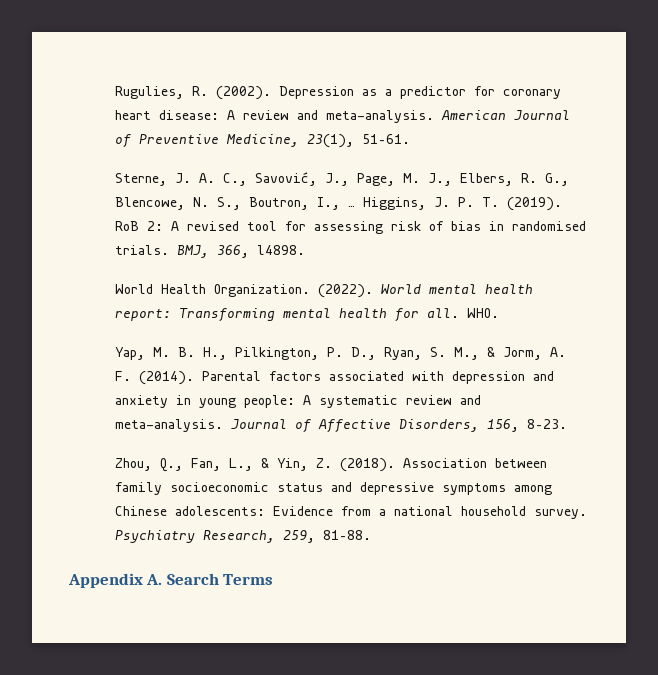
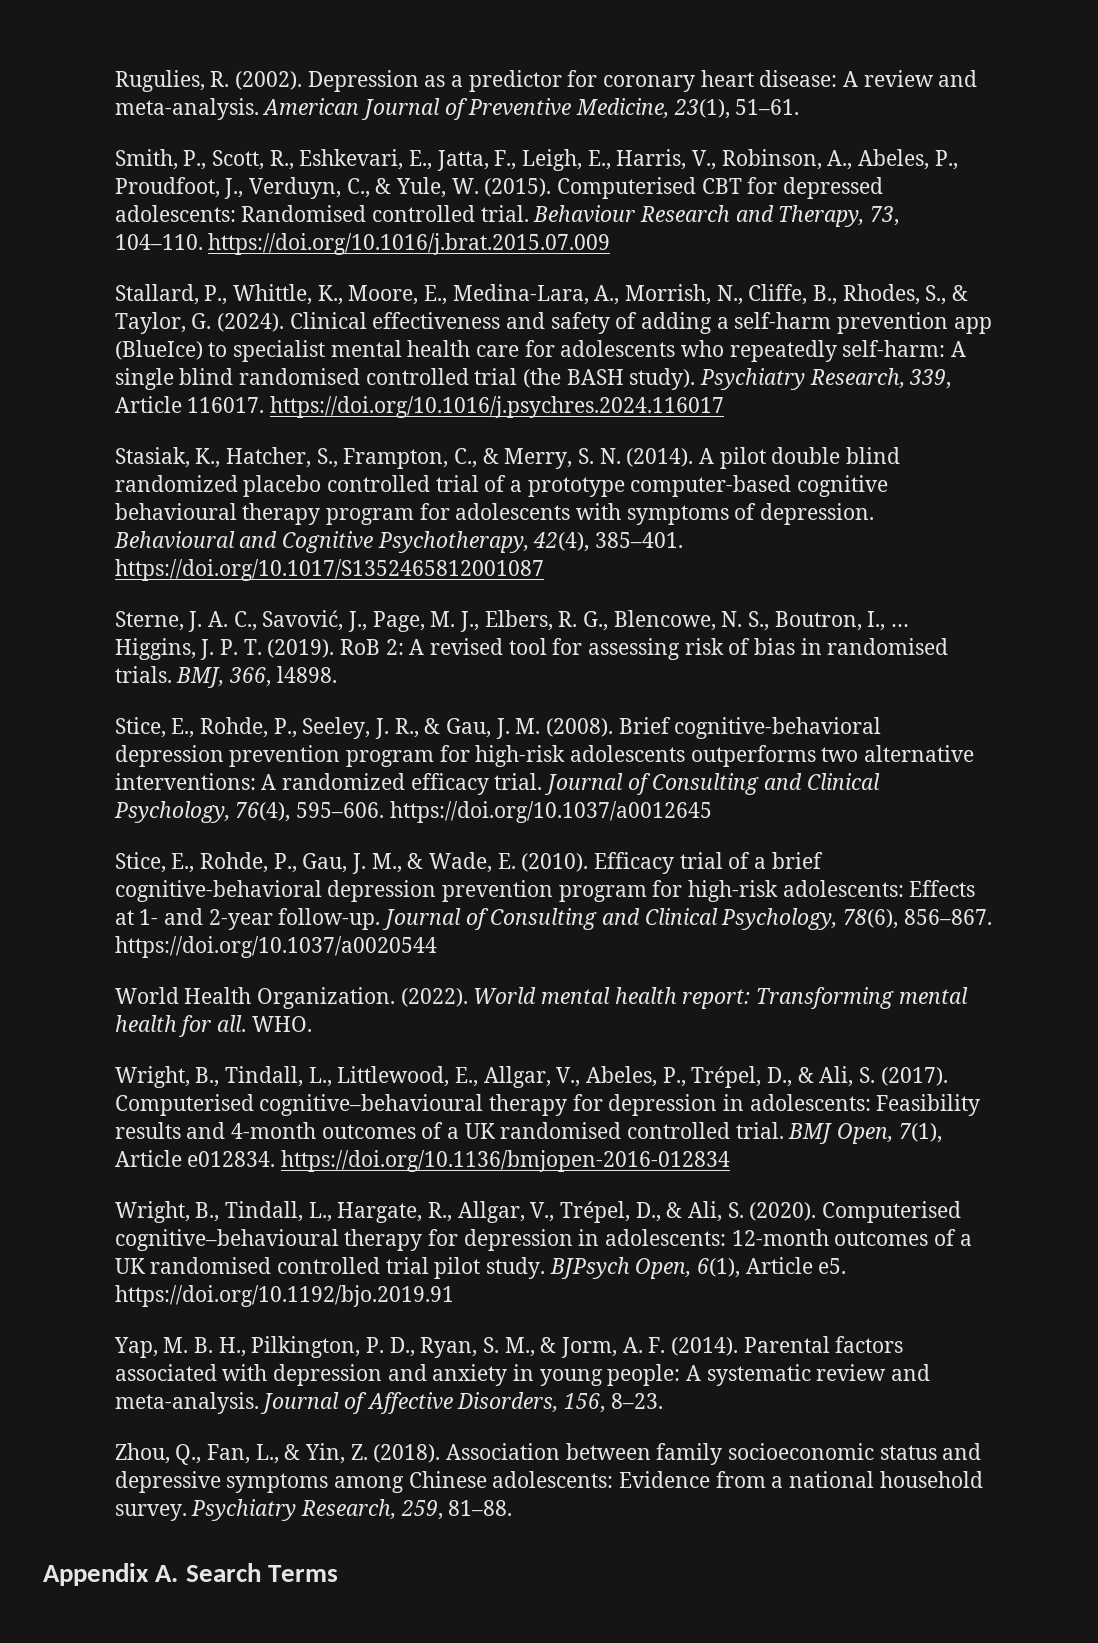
+ Smith, P., Scott, R., Eshkevari, E., Jatta, F., Leigh, E., Harris, V., Robinson, A., Abeles, P., Proudfoot, J., Verduyn, C., & Yule, W. (2015). Computerised CBT for depressed adolescents: Randomised controlled trial. Behaviour Research and Therapy, 73, 104–110. https://doi.org/10.1016/j.brat.2015.07.009
+ Stallard, P., Whittle, K., Moore, E., Medina-Lara, A., Morrish, N., Cliffe, B., Rhodes, S., & Taylor, G. (2024). Clinical effectiveness and safety of adding a self-harm prevention app (BlueIce) to specialist mental health care for adolescents who repeatedly self-harm: A single blind randomised controlled trial (the BASH study). Psychiatry Research, 339, Article 116017. https://doi.org/10.1016/j.psychres.2024.116017
+ Stasiak, K., Hatcher, S., Frampton, C., & Merry, S. N. (2014). A pilot double blind randomized placebo controlled trial of a prototype computer-based cognitive behavioural therapy program for adolescents with symptoms of depression. Behavioural and Cognitive Psychotherapy, 42(4), 385–401. https://doi.org/10.1017/S1352465812001087
+ Stice, E., Rohde, P., Seeley, J. R., & Gau, J. M. (2008). Brief cognitive-behavioral depression prevention program for high-risk adolescents outperforms two alternative interventions: A randomized efficacy trial. Journal of Consulting and Clinical Psychology, 76(4), 595–606. https://doi.org/10.1037/a0012645
+ Stice, E., Rohde, P., Gau, J. M., & Wade, E. (2010). Efficacy trial of a brief cognitive-behavioral depression prevention program for high-risk adolescents: Effects at 1- and 2-year follow-up. Journal of Consulting and Clinical Psychology, 78(6), 856–867. https://doi.org/10.1037/a0020544
+ Wright, B., Tindall, L., Littlewood, E., Allgar, V., Abeles, P., Trépel, D., & Ali, S. (2017). Computerised cognitive–behavioural therapy for depression in adolescents: Feasibility results and 4-month outcomes of a UK randomised controlled trial. BMJ Open, 7(1), Article e012834. https://doi.org/10.1136/bmjopen-2016-012834
+ Wright, B., Tindall, L., Hargate, R., Allgar, V., Trépel, D., & Ali, S. (2020). Computerised cognitive–behavioural therapy for depression in adolescents: 12-month outcomes of a UK randomised controlled trial pilot study. BJPsych Open, 6(1), Article e5. https://doi.org/10.1192/bjo.2019.91

